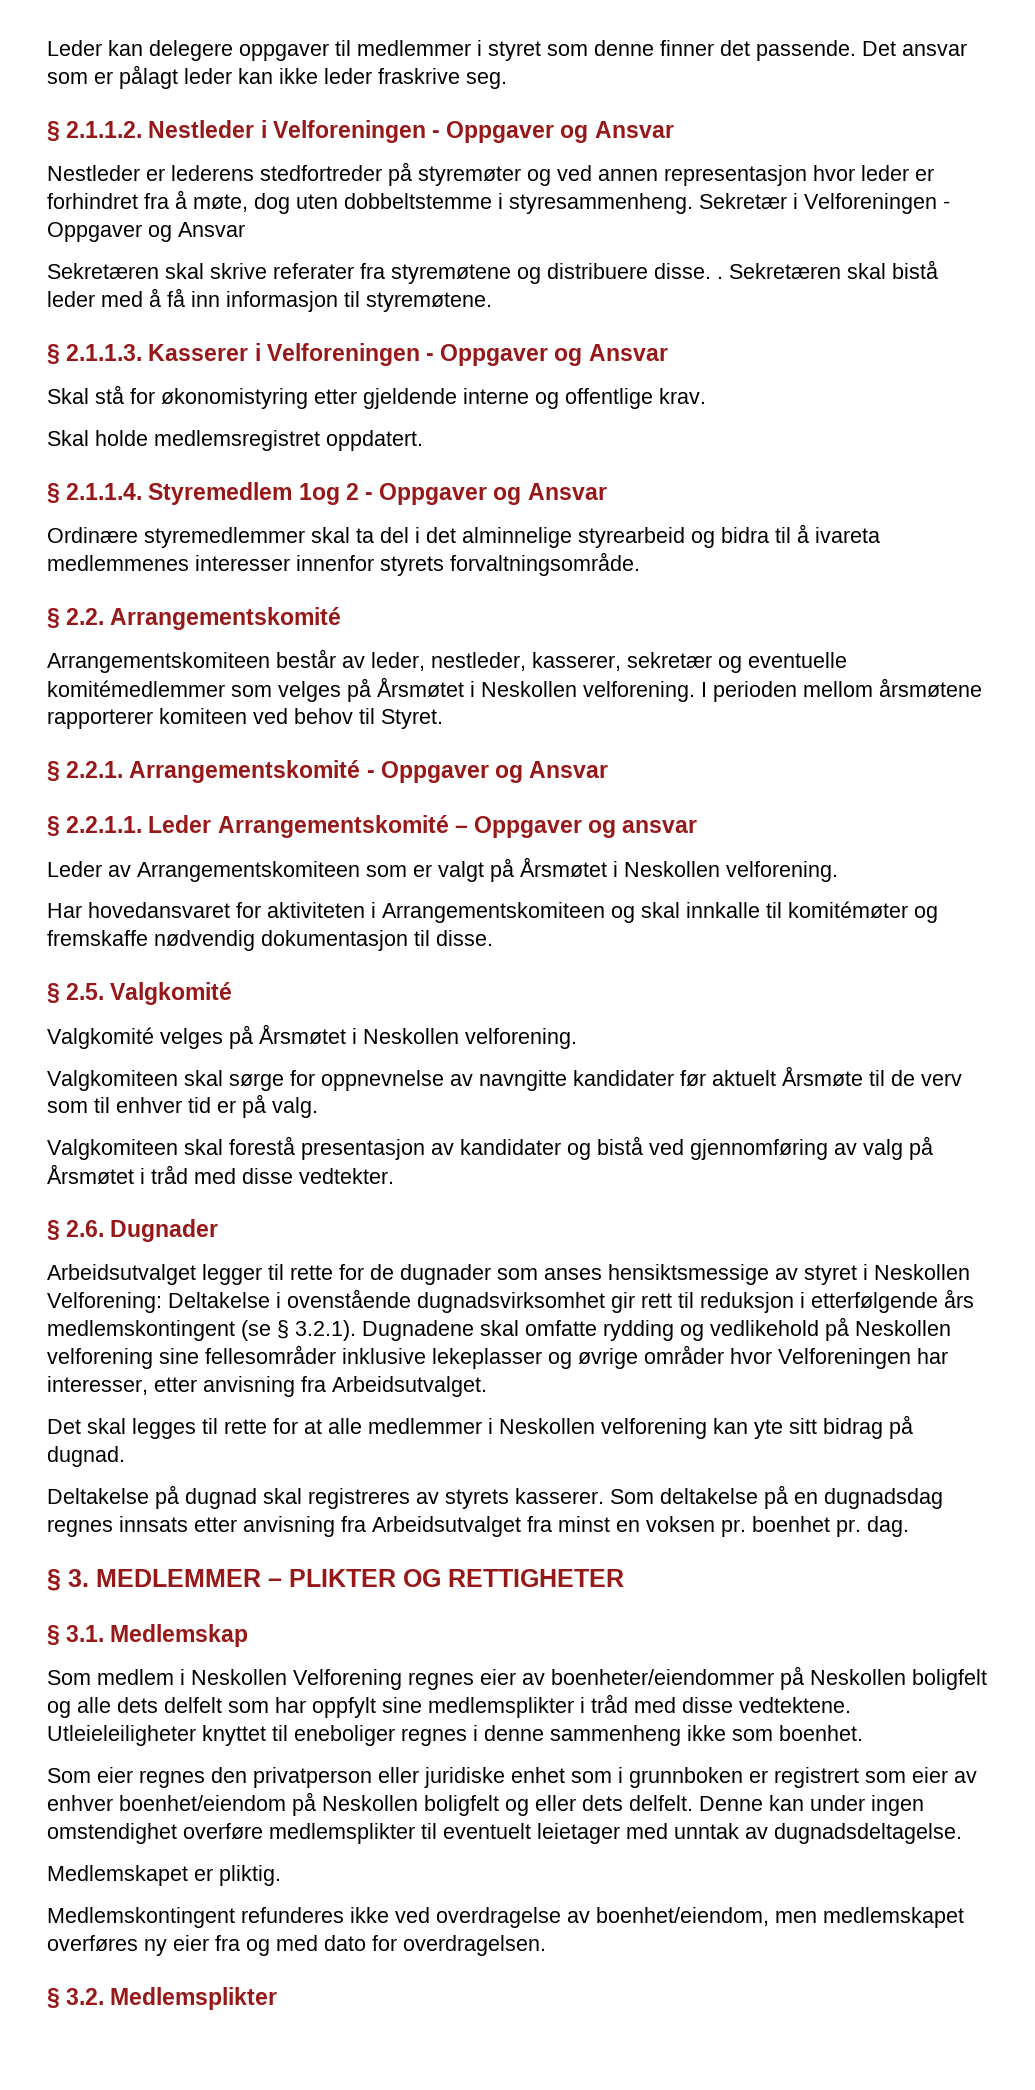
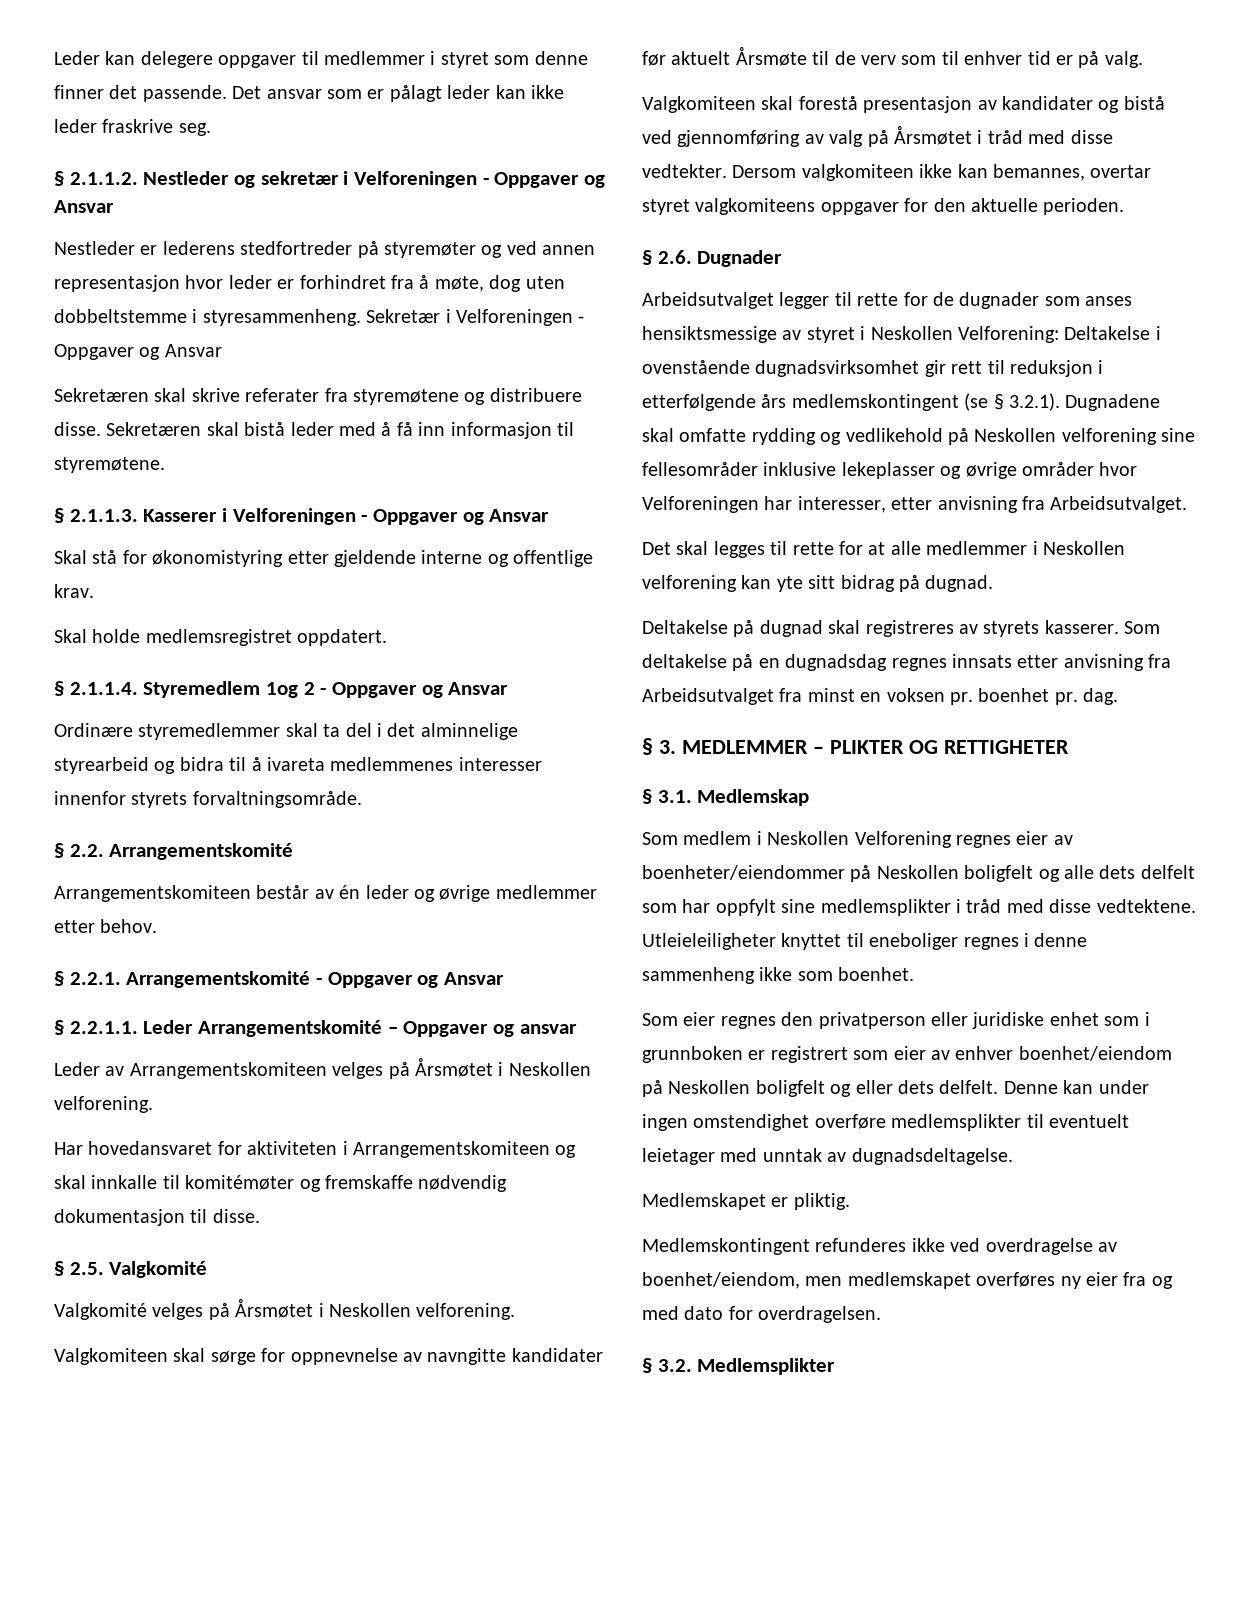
- § 2.1.1.2. Nestleder i Velforeningen - Oppgaver og Ansvar
+ § 2.1.1.2. Nestleder og sekretær i Velforeningen - Oppgaver og Ansvar
- Sekretæren skal skrive referater fra styremøtene og distribuere disse. .
+ Sekretæren skal skrive referater fra styremøtene og distribuere disse.
- Arrangementskomiteen består av leder, nestleder, kasserer, sekretær og eventuelle komitémedlemmer som velges på Årsmøtet i Neskollen velforening. I perioden mellom årsmøtene rapporterer komiteen ved behov til Styret.
+ Arrangementskomiteen består av én leder og øvrige medlemmer etter behov.
- Leder av Arrangementskomiteen som er valgt på Årsmøtet i Neskollen velforening.
+ Leder av Arrangementskomiteen velges på Årsmøtet i Neskollen velforening.
+ Dersom valgkomiteen ikke kan bemannes, overtar styret valgkomiteens oppgaver for den aktuelle perioden.

